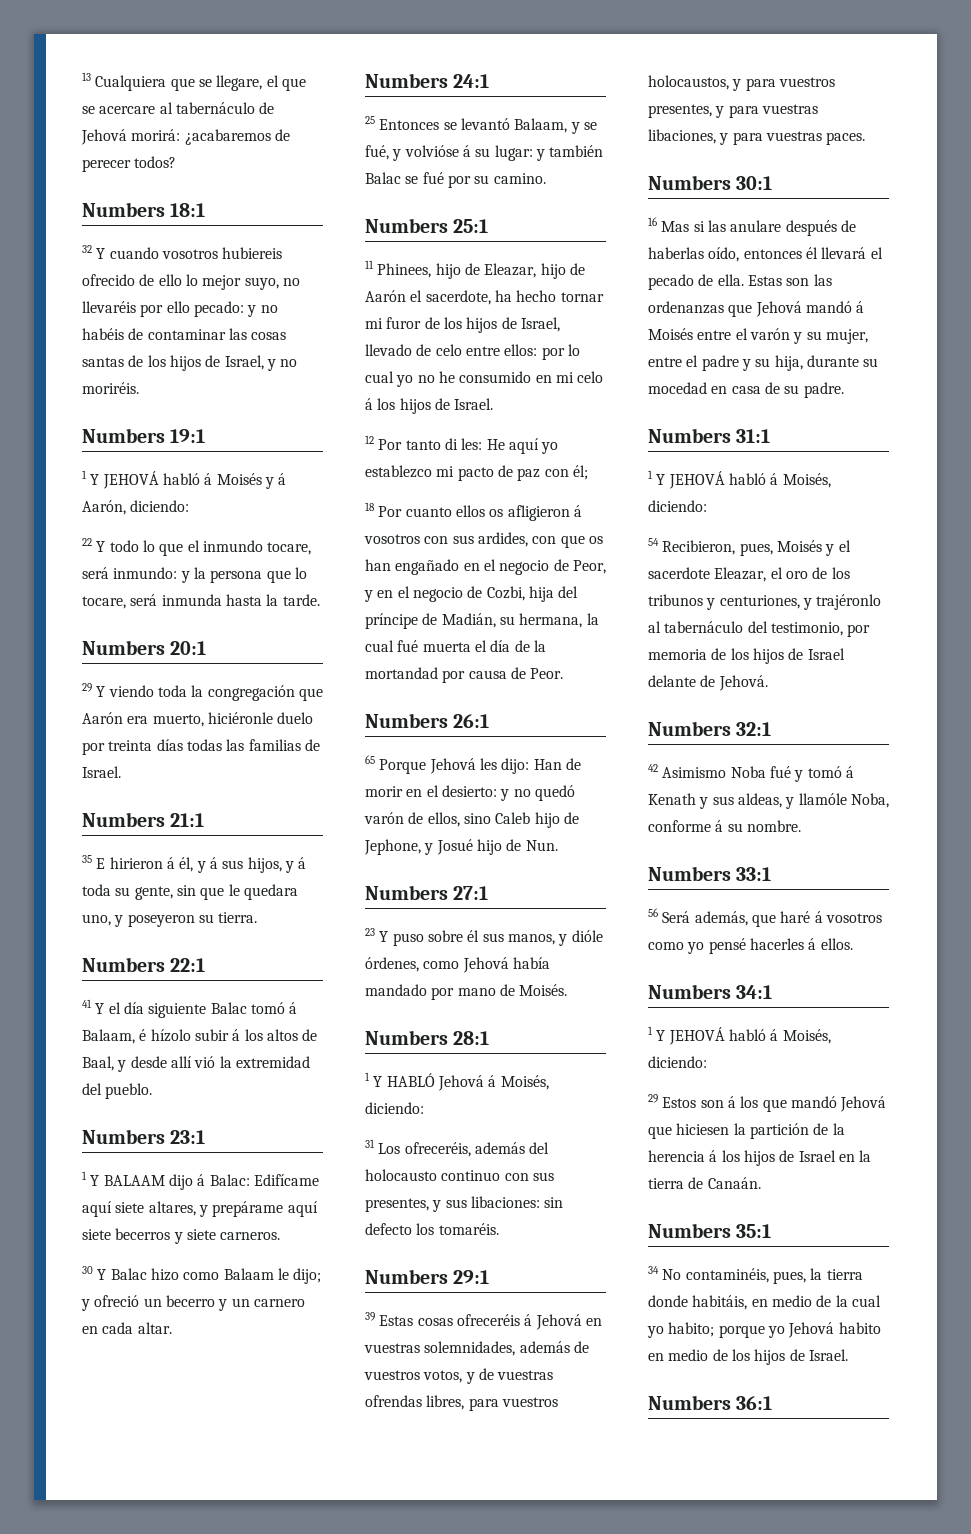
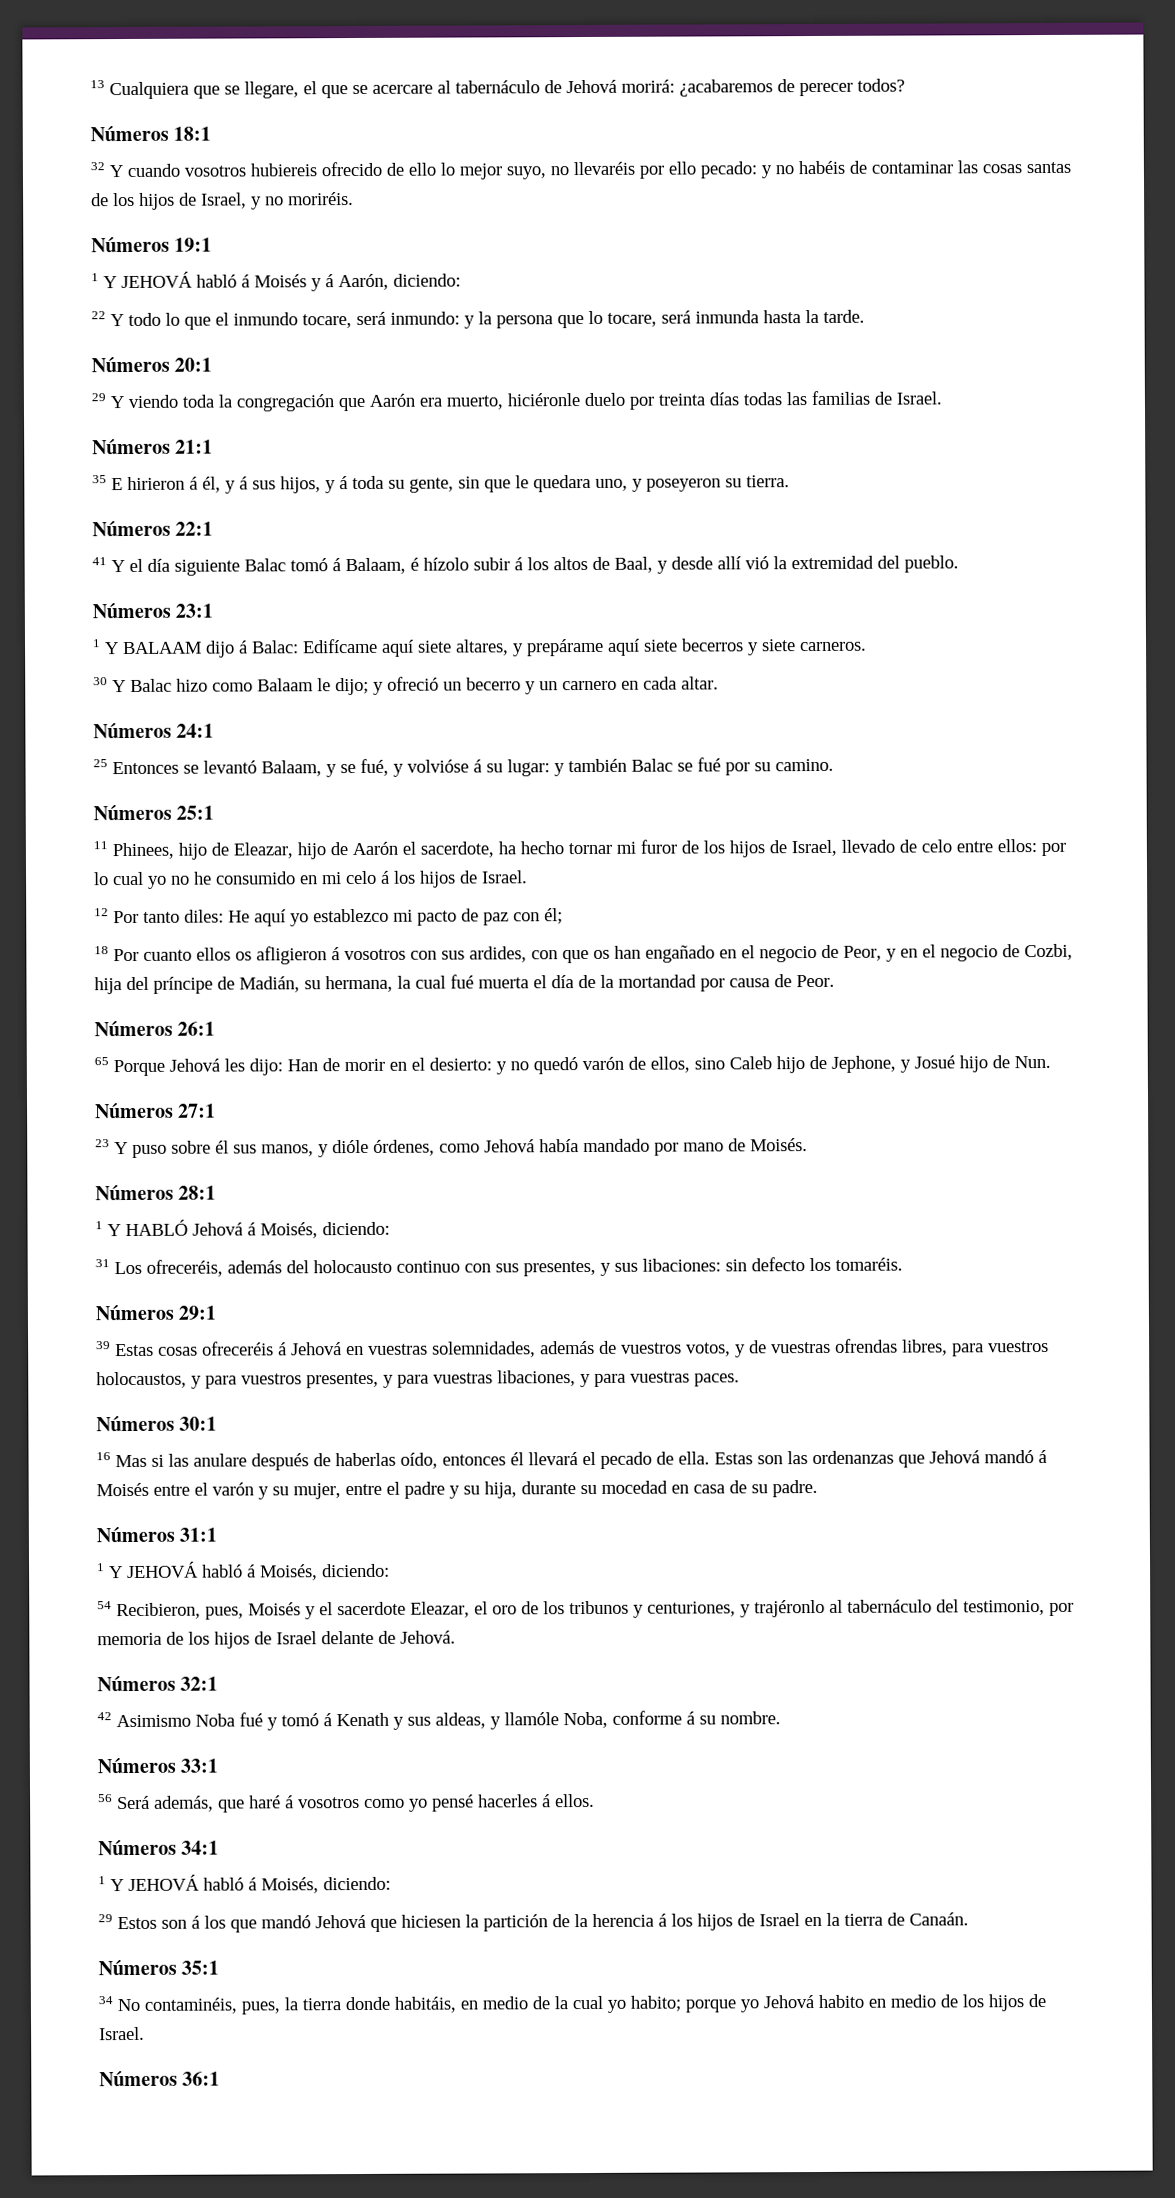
- Numbers 18:1
+ Números 18:1
- Numbers 19:1
+ Números 19:1
- Numbers 20:1
+ Números 20:1
- Numbers 21:1
+ Números 21:1
- Numbers 22:1
+ Números 22:1
- Numbers 23:1
+ Números 23:1
- Numbers 24:1
+ Números 24:1
- Numbers 25:1
+ Números 25:1
- 12 Por tanto di les: He aquí yo establezco mi pacto de paz con él;
+ 12 Por tanto diles: He aquí yo establezco mi pacto de paz con él;
- Numbers 26:1
+ Números 26:1
- Numbers 27:1
+ Números 27:1
- Numbers 28:1
+ Números 28:1
- Numbers 29:1
+ Números 29:1
- Numbers 30:1
+ Números 30:1
- Numbers 31:1
+ Números 31:1
- Numbers 32:1
+ Números 32:1
- Numbers 33:1
+ Números 33:1
- Numbers 34:1
+ Números 34:1
- Numbers 35:1
+ Números 35:1
- Numbers 36:1
+ Números 36:1

